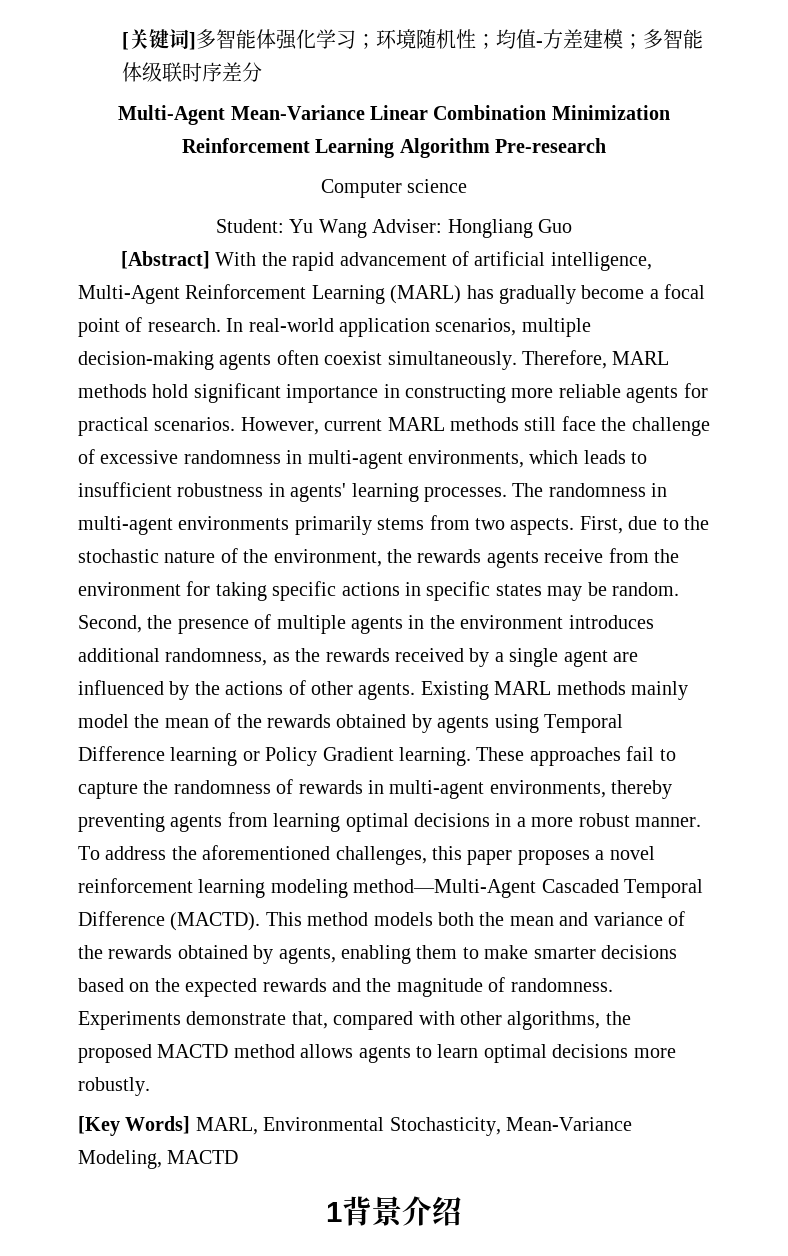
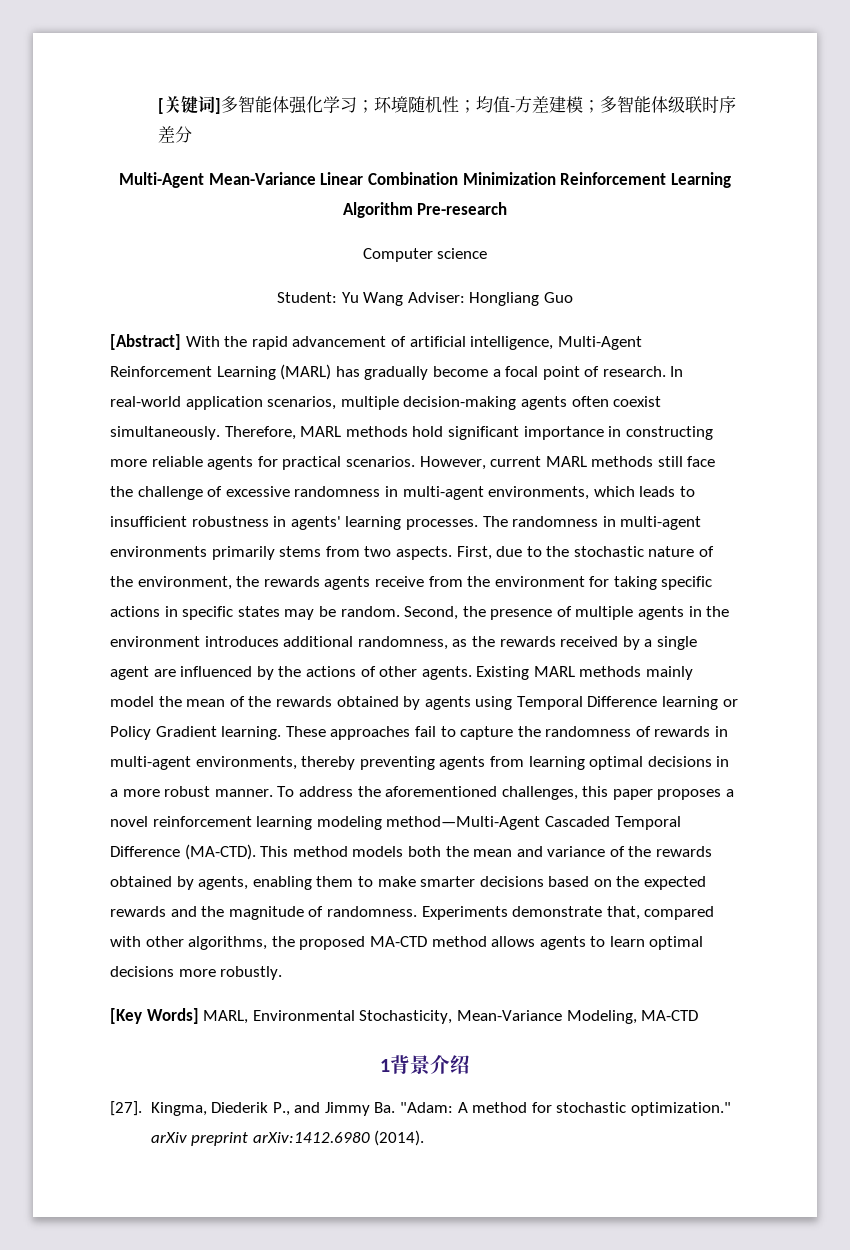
- To address the aforementioned challenges, this paper proposes a novel reinforcement learning modeling method—Multi-Agent Cascaded Temporal Difference (MACTD).
+ To address the aforementioned challenges, this paper proposes a novel reinforcement learning modeling method—Multi-Agent Cascaded Temporal Difference (MA-CTD).
- Experiments demonstrate that, compared with other algorithms, the proposed MACTD method allows agents to learn optimal decisions more robustly.
+ Experiments demonstrate that, compared with other algorithms, the proposed MA-CTD method allows agents to learn optimal decisions more robustly.
- [Key Words] MARL, Environmental Stochasticity, Mean-Variance Modeling, MACTD
+ [Key Words] MARL, Environmental Stochasticity, Mean-Variance Modeling, MA-CTD
+ [27]. Kingma, Diederik P., and Jimmy Ba. "Adam: A method for stochastic optimization." arXiv preprint arXiv:1412.6980 (2014).

